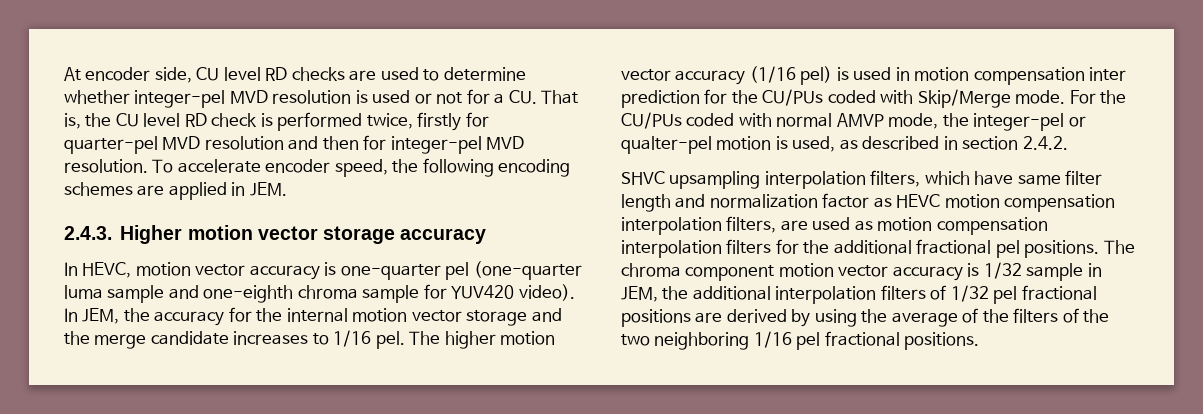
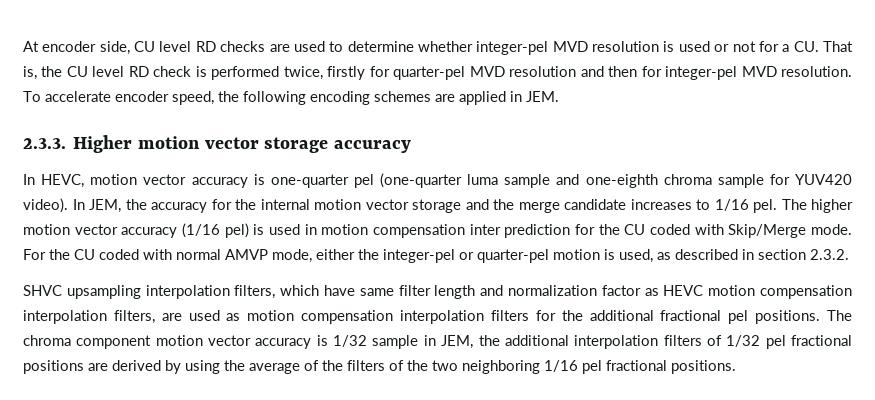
- 2.4.3. Higher motion vector storage accuracy
+ 2.3.3. Higher motion vector storage accuracy
- The higher motion vector accuracy (1/16 pel) is used in motion compensation inter prediction for the CU/PUs coded with Skip/Merge mode.
+ The higher motion vector accuracy (1/16 pel) is used in motion compensation inter prediction for the CU coded with Skip/Merge mode.
- For the CU/PUs coded with normal AMVP mode, the integer-pel or qualter-pel motion is used, as described in section 2.4.2.
+ For the CU coded with normal AMVP mode, either the integer-pel or quarter-pel motion is used, as described in section 2.3.2.

